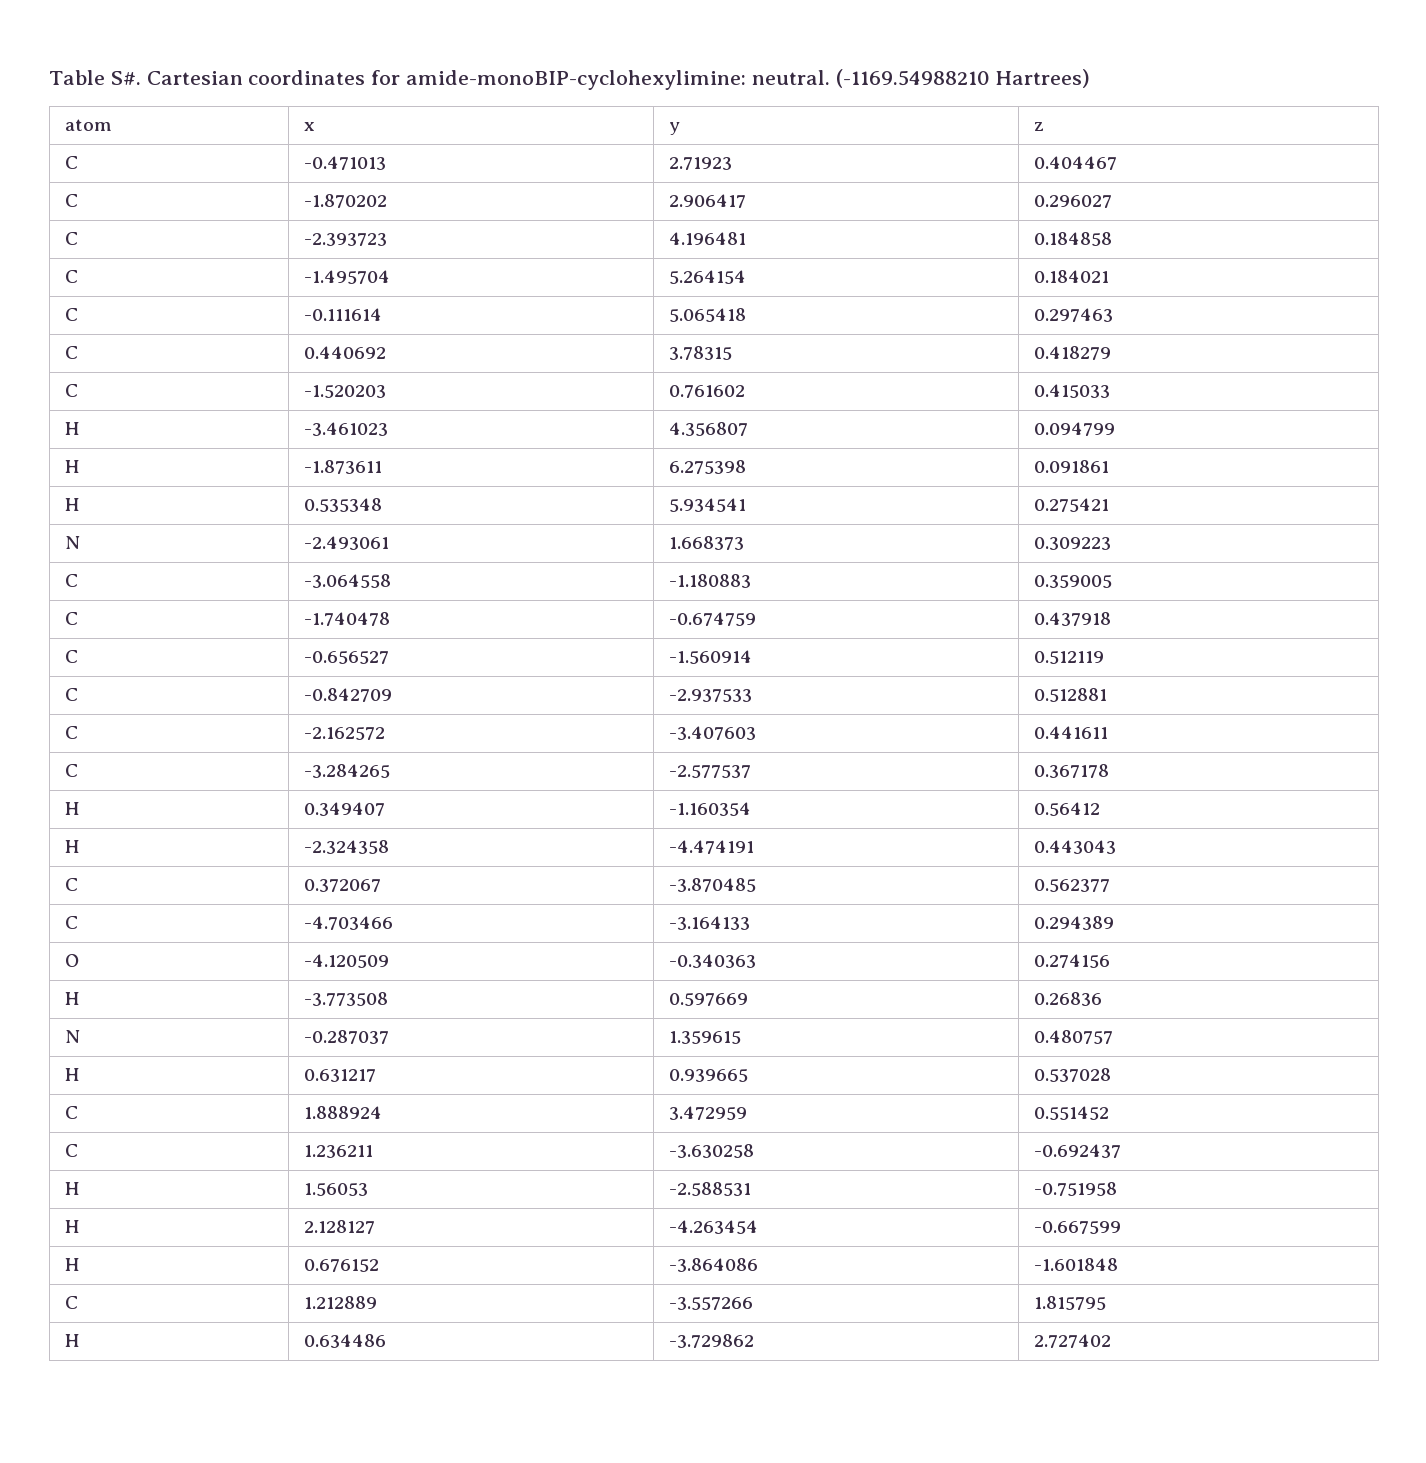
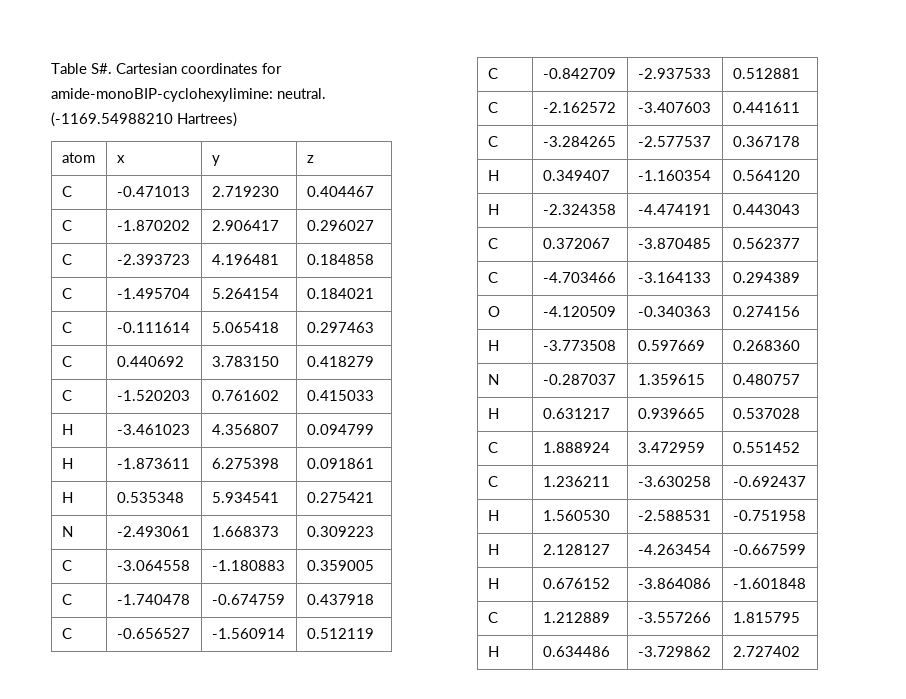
- C | -0.471013 | 2.71923 | 0.404467
+ C | -0.471013 | 2.719230 | 0.404467
- C | 0.440692 | 3.78315 | 0.418279
+ C | 0.440692 | 3.783150 | 0.418279
- H | 0.349407 | -1.160354 | 0.56412
+ H | 0.349407 | -1.160354 | 0.564120
- H | -3.773508 | 0.597669 | 0.26836
+ H | -3.773508 | 0.597669 | 0.268360
- H | 1.56053 | -2.588531 | -0.751958
+ H | 1.560530 | -2.588531 | -0.751958

